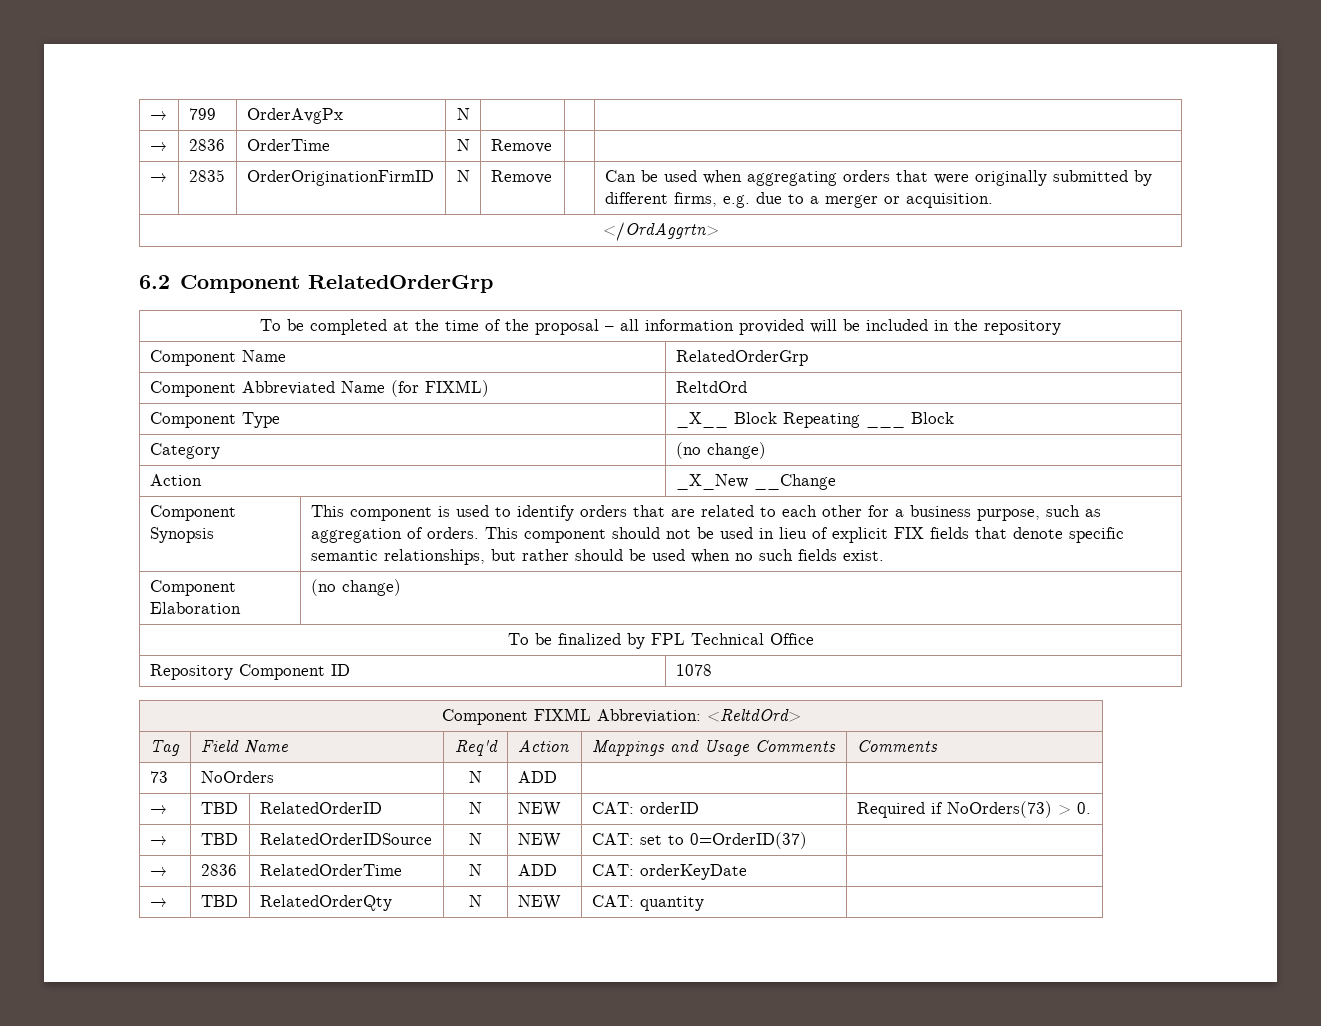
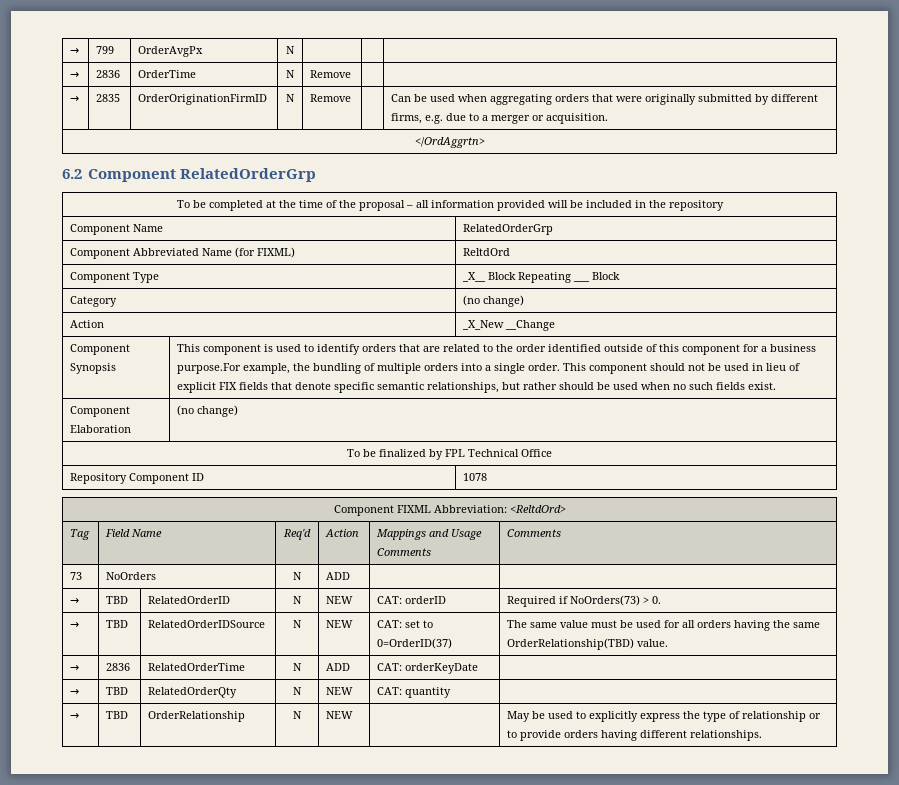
- This component is used to identify orders that are related to each other for a business purpose, such as aggregation of orders.
+ This component is used to identify orders that are related to the order identified outside of this component for a business purpose.For example, the bundling of multiple orders into a single order.
- → | TBD | RelatedOrderIDSource | N | NEW | CAT: set to 0=OrderID(37) |
+ → | TBD | RelatedOrderIDSource | N | NEW | CAT: set to 0=OrderID(37) | The same value must be used for all orders having the same OrderRelationship(TBD) value.
+ → | TBD | OrderRelationship | N | NEW | | May be used to explicitly express the type of relationship or to provide orders having different relationships.

